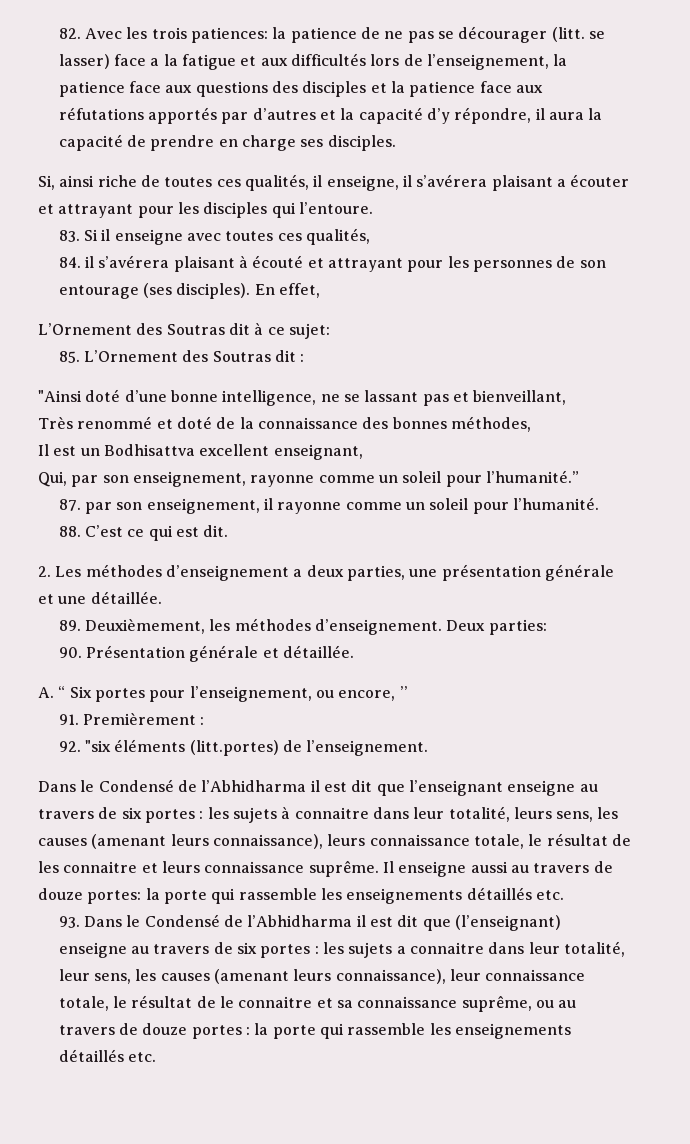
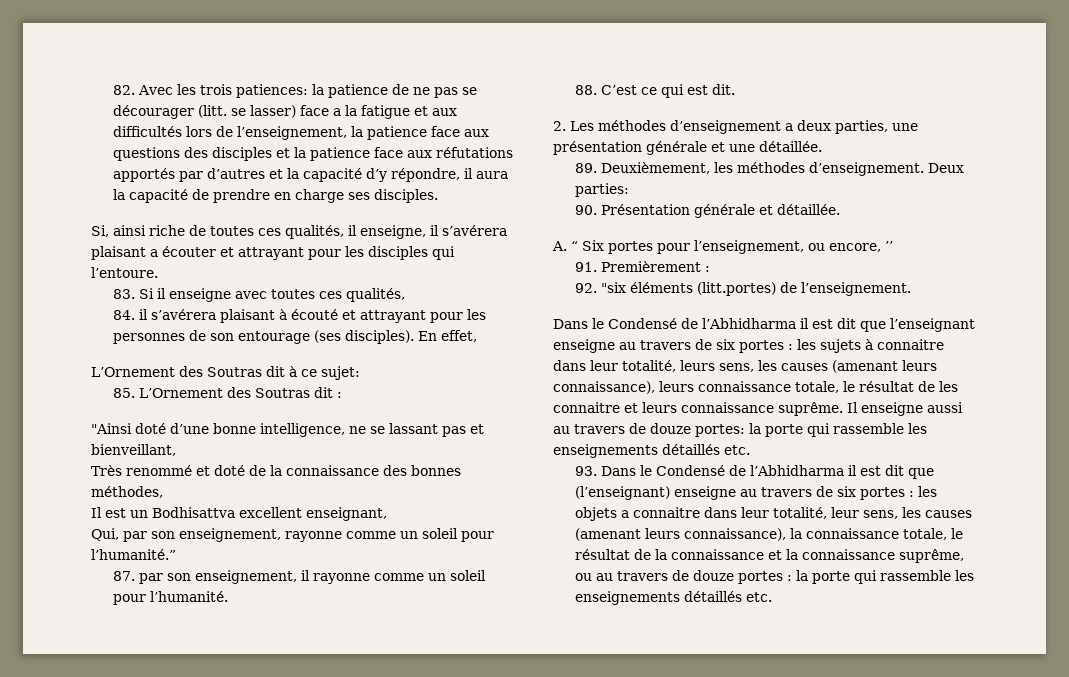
- 93. Dans le Condensé de l’Abhidharma il est dit que (l’enseignant) enseigne au travers de six portes : les sujets a connaitre dans leur totalité, leur sens, les causes (amenant leurs connaissance), leur connaissance totale, le résultat de le connaitre et sa connaissance suprême, ou au travers de douze portes : la porte qui rassemble les enseignements détaillés etc.
+ 93. Dans le Condensé de l’Abhidharma il est dit que (l’enseignant) enseigne au travers de six portes : les objets a connaitre dans leur totalité, leur sens, les causes (amenant leurs connaissance), la connaissance totale, le résultat de la connaissance et la connaissance suprême, ou au travers de douze portes : la porte qui rassemble les enseignements détaillés etc.

